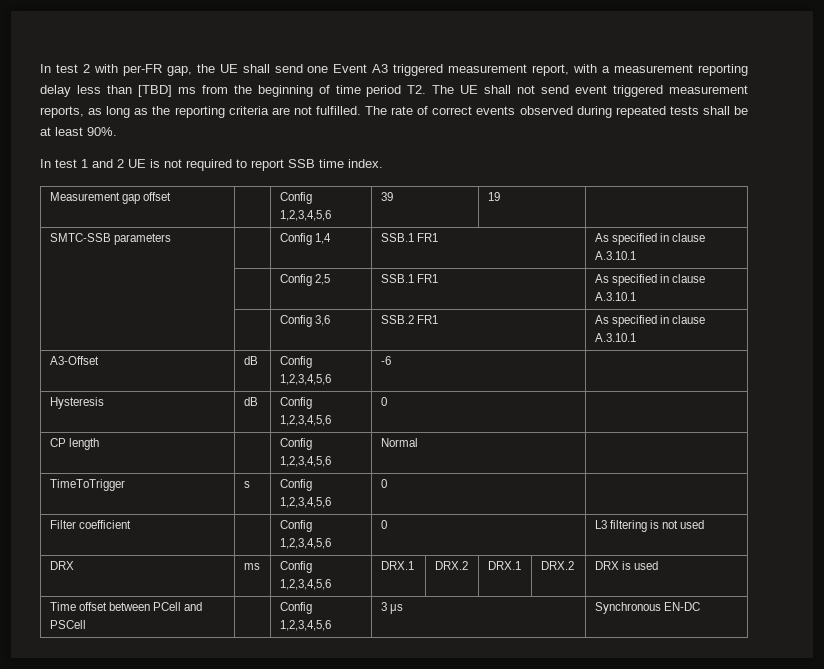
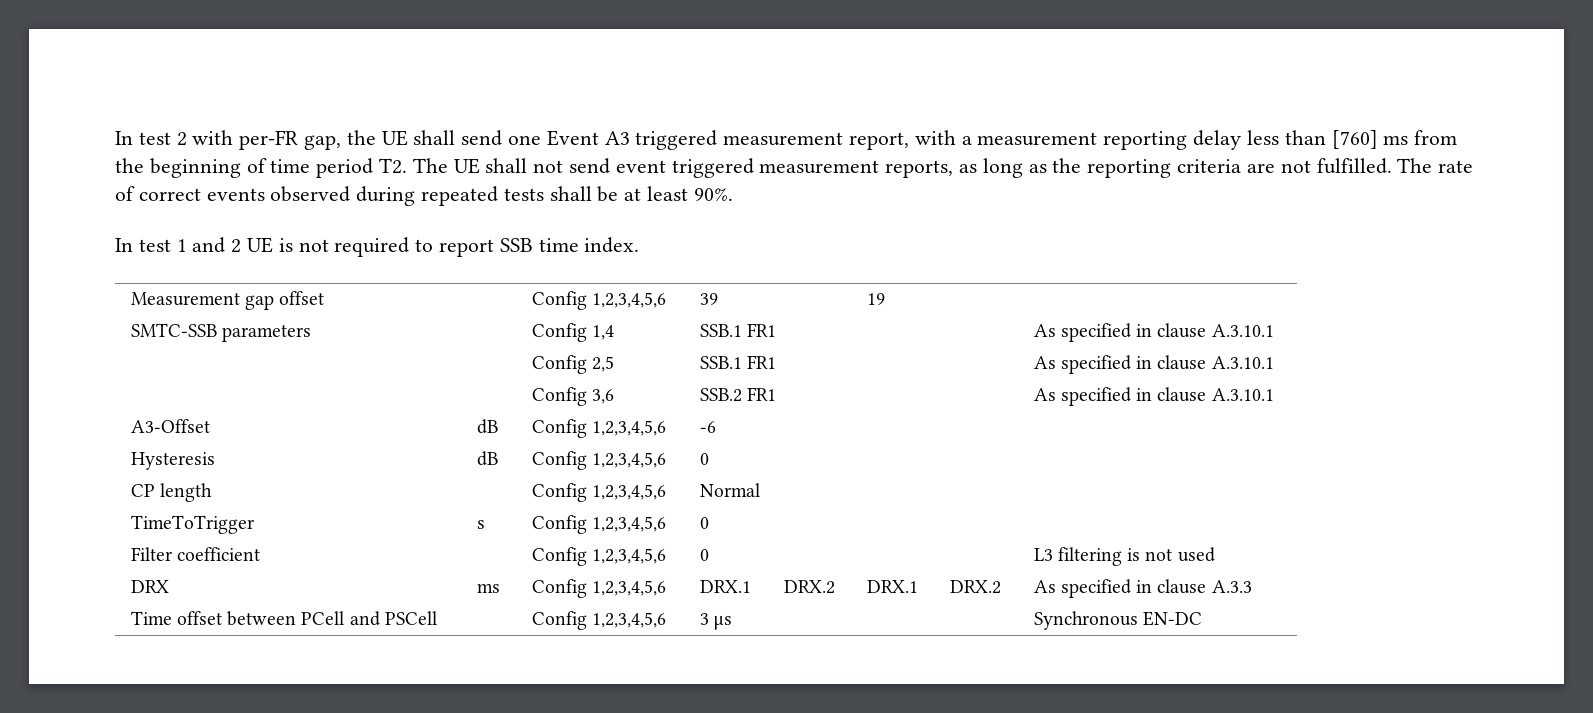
- In test 2 with per-FR gap, the UE shall send one Event A3 triggered measurement report, with a measurement reporting delay less than [TBD] ms from the beginning of time period T2. The UE shall not send event triggered measurement reports, as long as the reporting criteria are not fulfilled.
+ In test 2 with per-FR gap, the UE shall send one Event A3 triggered measurement report, with a measurement reporting delay less than [760] ms from the beginning of time period T2. The UE shall not send event triggered measurement reports, as long as the reporting criteria are not fulfilled.
- DRX | ms | Config 1,2,3,4,5,6 | DRX.1 | DRX.2 | DRX.1 | DRX.2 | DRX is used
+ DRX | ms | Config 1,2,3,4,5,6 | DRX.1 | DRX.2 | DRX.1 | DRX.2 | As specified in clause A.3.3

